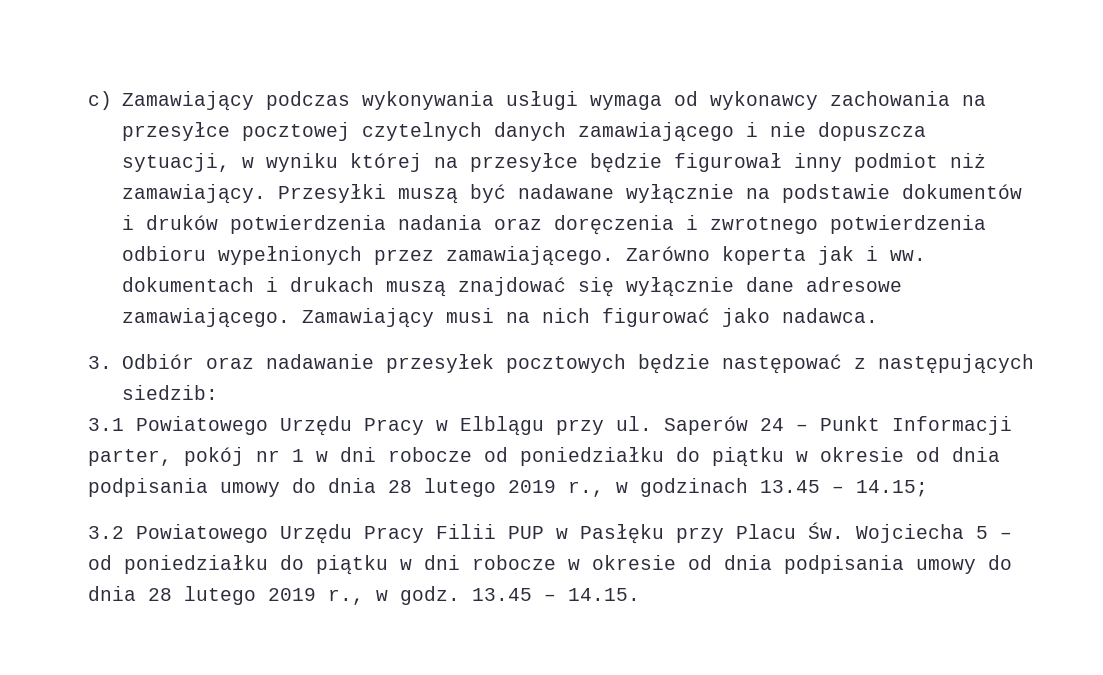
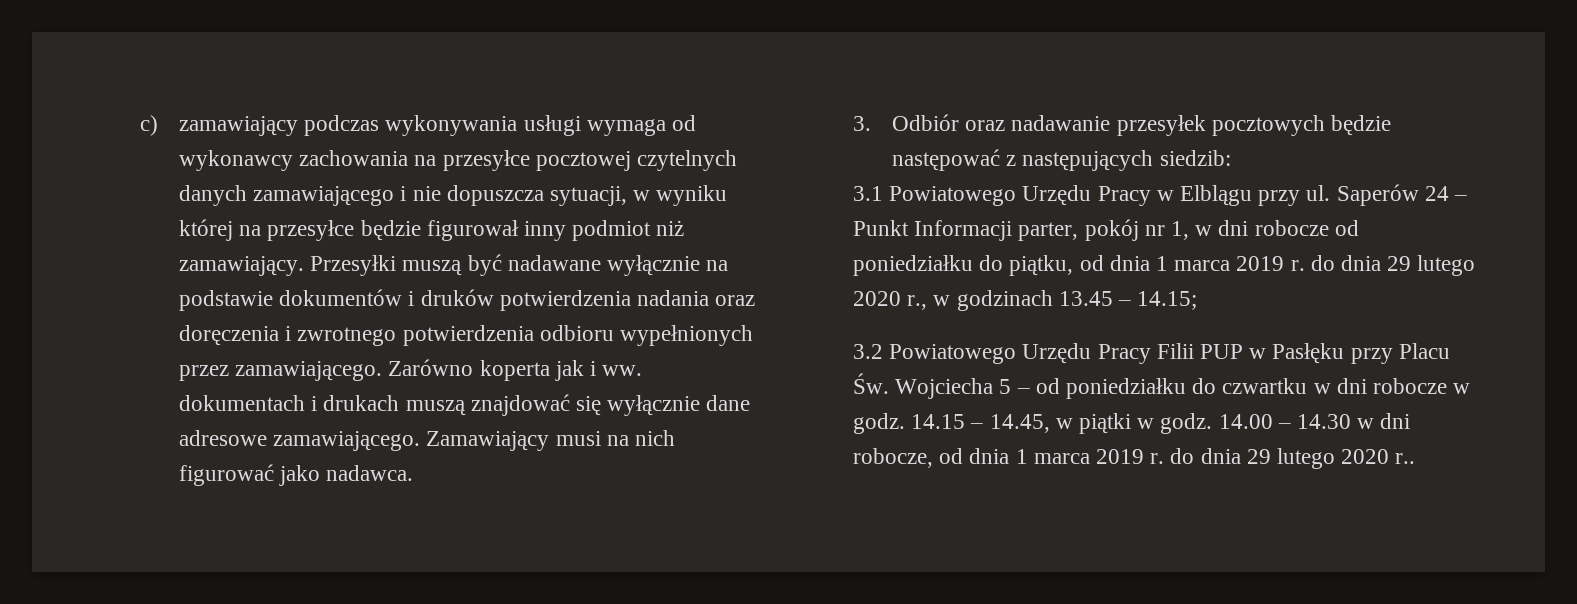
- c) Zamawiający podczas wykonywania usługi wymaga od wykonawcy zachowania na przesyłce pocztowej czytelnych danych zamawiającego i nie dopuszcza sytuacji, w wyniku której na przesyłce będzie figurował inny podmiot niż zamawiający.
+ c) zamawiający podczas wykonywania usługi wymaga od wykonawcy zachowania na przesyłce pocztowej czytelnych danych zamawiającego i nie dopuszcza sytuacji, w wyniku której na przesyłce będzie figurował inny podmiot niż zamawiający.
- Saperów 24 – Punkt Informacji parter, pokój nr 1 w dni robocze od poniedziałku do piątku w okresie od dnia podpisania umowy do dnia 28 lutego 2019 r., w godzinach 13.45 – 14.15;
+ Saperów 24 – Punkt Informacji parter, pokój nr 1, w dni robocze od poniedziałku do piątku, od dnia 1 marca 2019 r. do dnia 29 lutego 2020 r., w godzinach 13.45 – 14.15;
- 3.2 Powiatowego Urzędu Pracy Filii PUP w Pasłęku przy Placu Św. Wojciecha 5 – od poniedziałku do piątku w dni robocze w okresie od dnia podpisania umowy do dnia 28 lutego 2019 r., w godz. 13.45 – 14.15.
+ 3.2 Powiatowego Urzędu Pracy Filii PUP w Pasłęku przy Placu Św. Wojciecha 5 – od poniedziałku do czwartku w dni robocze w godz. 14.15 – 14.45, w piątki w godz. 14.00 – 14.30 w dni robocze, od dnia 1 marca 2019 r. do dnia 29 lutego 2020 r..

